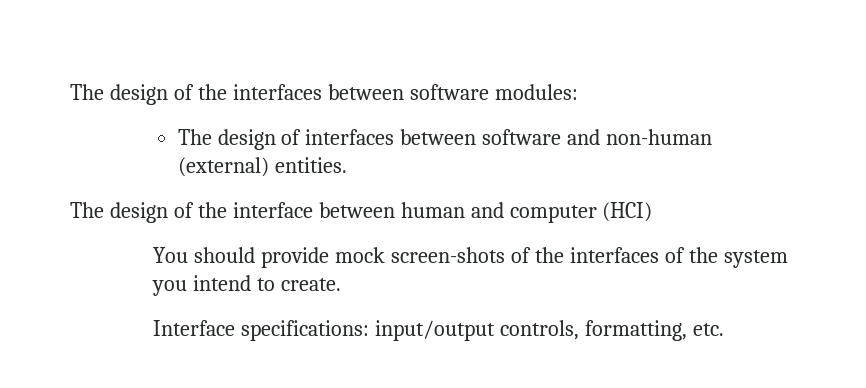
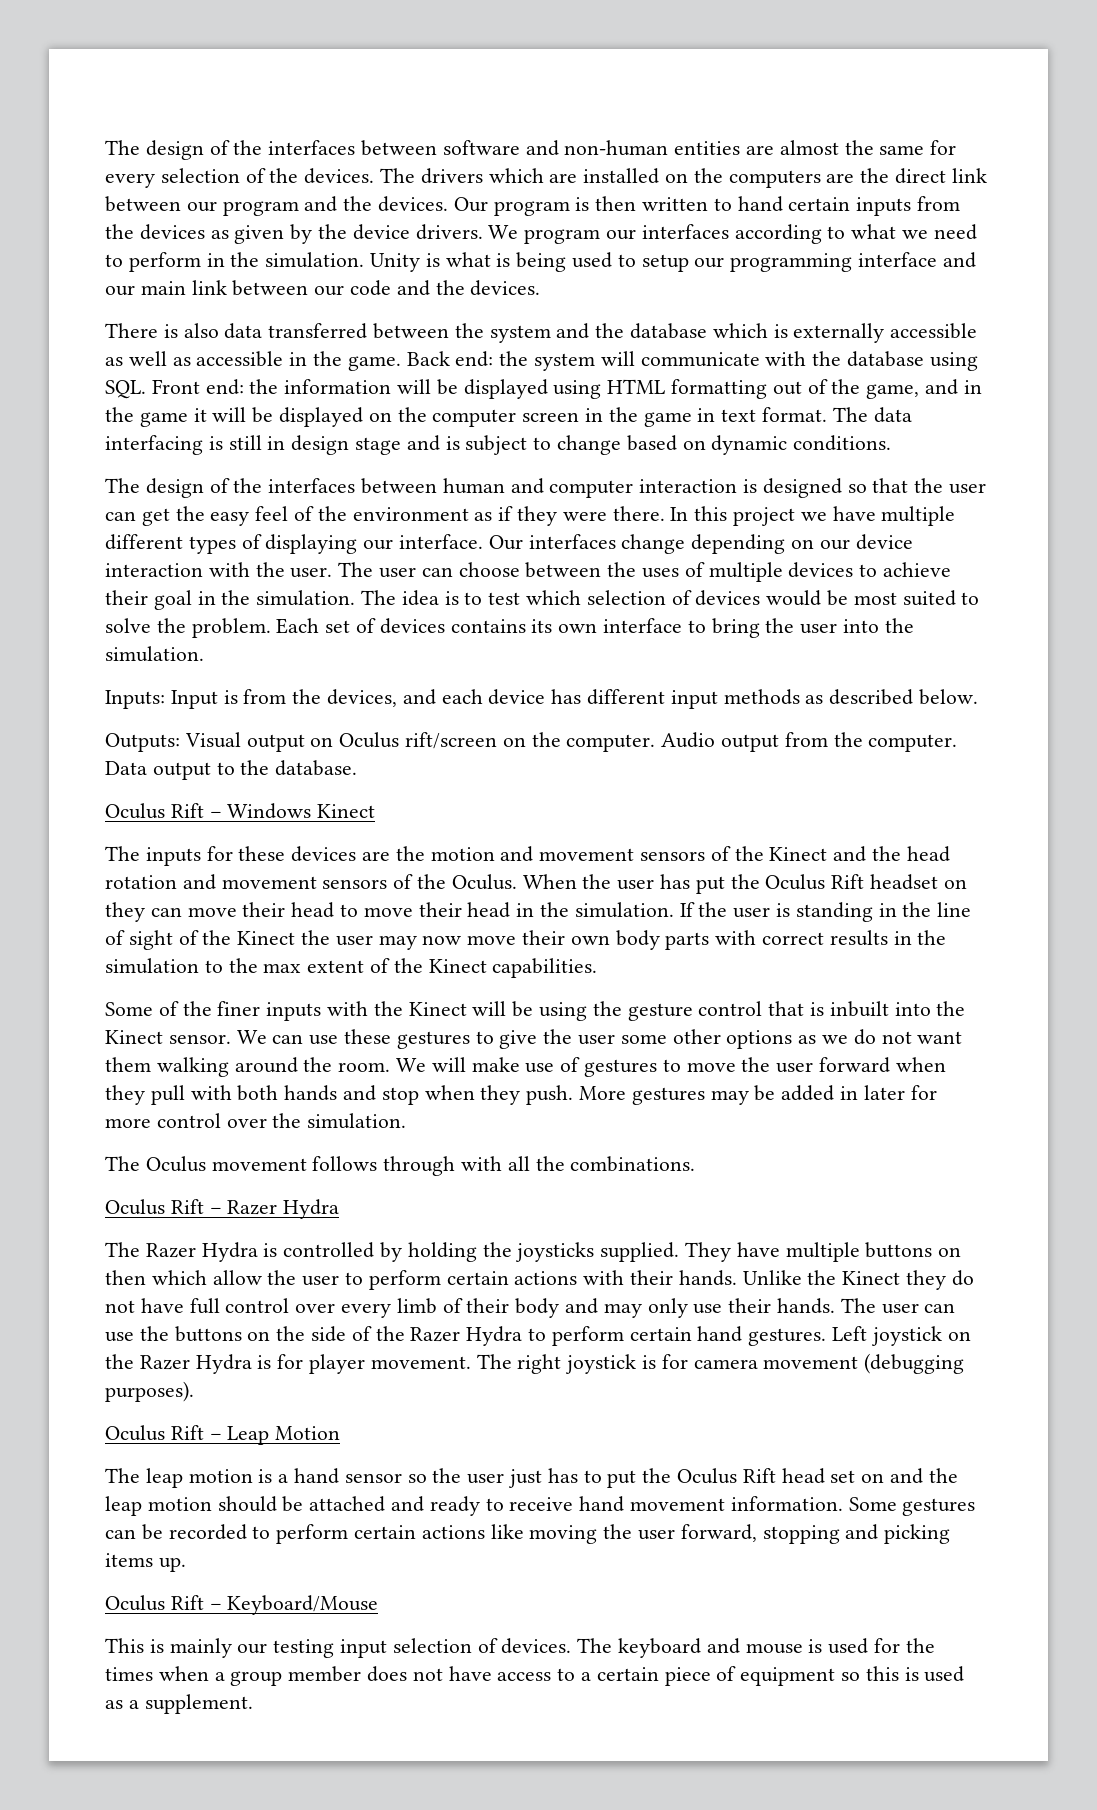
- The design of the interfaces between software modules:
- The design of interfaces between software and non-human (external) entities.
- The design of the interface between human and computer (HCI)
- You should provide mock screen-shots of the interfaces of the system you intend to create.
- Interface specifications: input/output controls, formatting, etc.
+ The design of the interfaces between software and non-human entities are almost the same for every selection of the devices. The drivers which are installed on the computers are the direct link between our program and the devices. Our program is then written to hand certain inputs from the devices as given by the device drivers. We program our interfaces according to what we need to perform in the simulation. Unity is what is being used to setup our programming interface and our main link between our code and the devices.
+ There is also data transferred between the system and the database which is externally accessible as well as accessible in the game. Back end: the system will communicate with the database using SQL. Front end: the information will be displayed using HTML formatting out of the game, and in the game it will be displayed on the computer screen in the game in text format. The data interfacing is still in design stage and is subject to change based on dynamic conditions.
+ The design of the interfaces between human and computer interaction is designed so that the user can get the easy feel of the environment as if they were there. In this project we have multiple different types of displaying our interface. Our interfaces change depending on our device interaction with the user. The user can choose between the uses of multiple devices to achieve their goal in the simulation. The idea is to test which selection of devices would be most suited to solve the problem. Each set of devices contains its own interface to bring the user into the simulation.
+ Inputs: Input is from the devices, and each device has different input methods as described below.
+ Outputs: Visual output on Oculus rift/screen on the computer. Audio output from the computer. Data output to the database.
+ Oculus Rift – Windows Kinect
+ The inputs for these devices are the motion and movement sensors of the Kinect and the head rotation and movement sensors of the Oculus. When the user has put the Oculus Rift headset on they can move their head to move their head in the simulation. If the user is standing in the line of sight of the Kinect the user may now move their own body parts with correct results in the simulation to the max extent of the Kinect capabilities.
+ Some of the finer inputs with the Kinect will be using the gesture control that is inbuilt into the Kinect sensor. We can use these gestures to give the user some other options as we do not want them walking around the room. We will make use of gestures to move the user forward when they pull with both hands and stop when they push. More gestures may be added in later for more control over the simulation.
+ The Oculus movement follows through with all the combinations.
+ Oculus Rift – Razer Hydra
+ The Razer Hydra is controlled by holding the joysticks supplied. They have multiple buttons on then which allow the user to perform certain actions with their hands. Unlike the Kinect they do not have full control over every limb of their body and may only use their hands. The user can use the buttons on the side of the Razer Hydra to perform certain hand gestures. Left joystick on the Razer Hydra is for player movement. The right joystick is for camera movement (debugging purposes).
+ Oculus Rift – Leap Motion
+ The leap motion is a hand sensor so the user just has to put the Oculus Rift head set on and the leap motion should be attached and ready to receive hand movement information. Some gestures can be recorded to perform certain actions like moving the user forward, stopping and picking items up.
+ Oculus Rift – Keyboard/Mouse
+ This is mainly our testing input selection of devices. The keyboard and mouse is used for the times when a group member does not have access to a certain piece of equipment so this is used as a supplement.

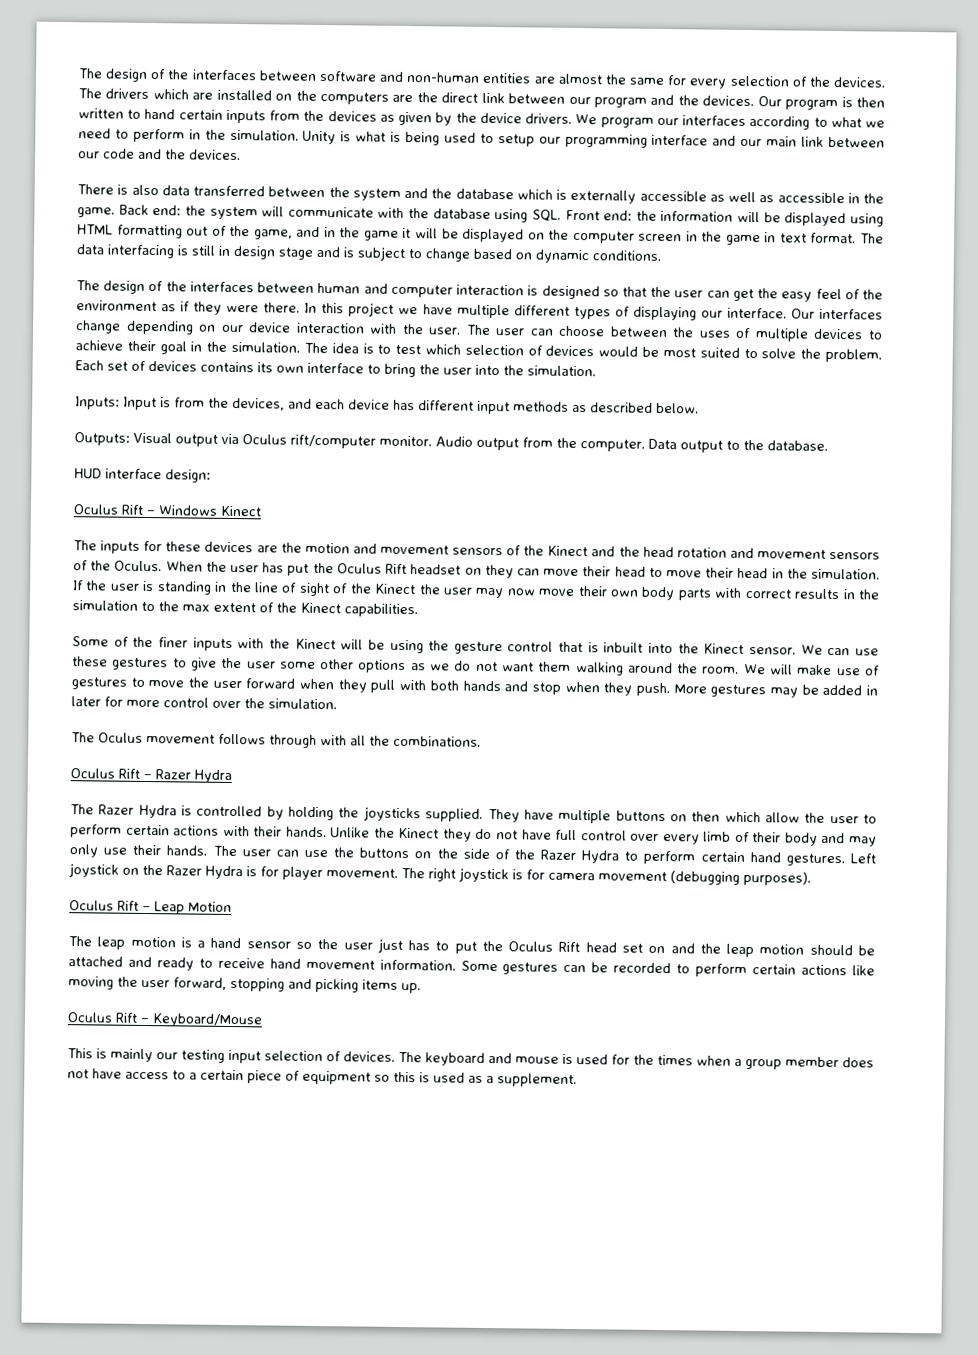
- Outputs: Visual output on Oculus rift/screen on the computer.
+ Outputs: Visual output via Oculus rift/computer monitor.
+ HUD interface design:

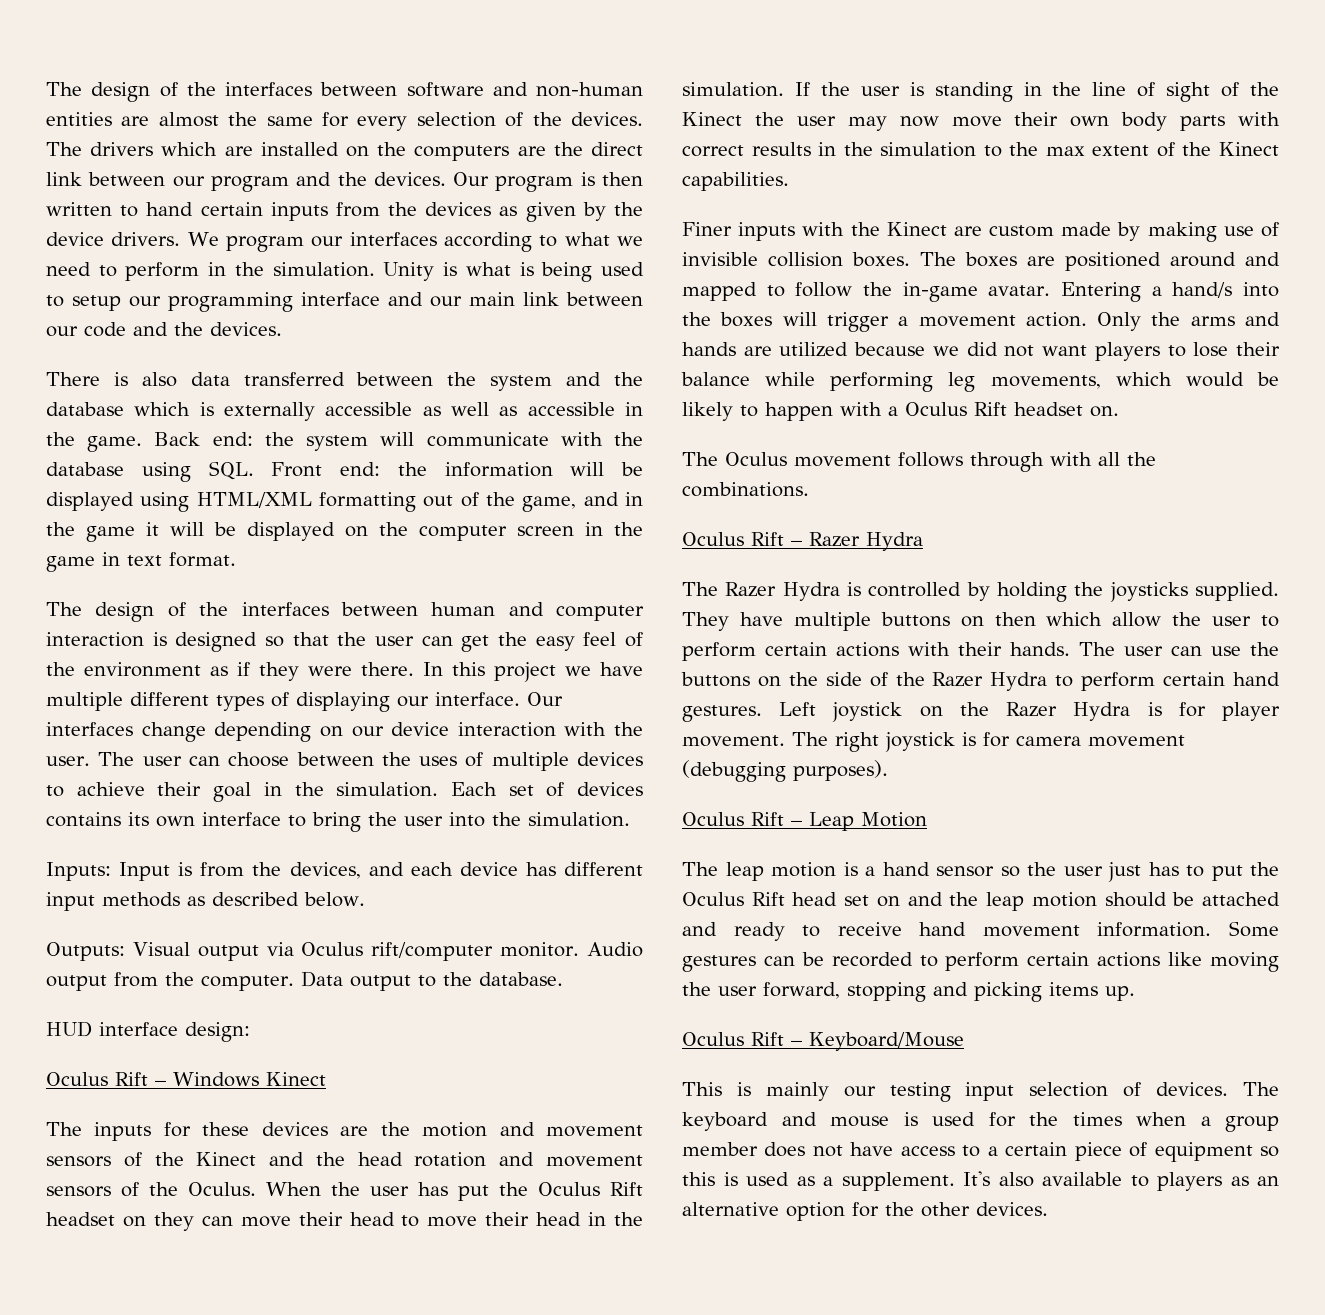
- Back end: the system will communicate with the database using SQL. Front end: the information will be displayed using HTML formatting out of the game, and in the game it will be displayed on the computer screen in the game in text format. The data interfacing is still in design stage and is subject to change based on dynamic conditions.
+ Back end: the system will communicate with the database using SQL. Front end: the information will be displayed using HTML/XML formatting out of the game, and in the game it will be displayed on the computer screen in the game in text format.
- The idea is to test which selection of devices would be most suited to solve the problem.
- Some of the finer inputs with the Kinect will be using the gesture control that is inbuilt into the Kinect sensor. We can use these gestures to give the user some other options as we do not want them walking around the room. We will make use of gestures to move the user forward when they pull with both hands and stop when they push. More gestures may be added in later for more control over the simulation.
+ Finer inputs with the Kinect are custom made by making use of invisible collision boxes. The boxes are positioned around and mapped to follow the in-game avatar. Entering a hand/s into the boxes will trigger a movement action. Only the arms and hands are utilized because we did not want players to lose their balance while performing leg movements, which would be likely to happen with a Oculus Rift headset on.
- Unlike the Kinect they do not have full control over every limb of their body and may only use their hands.
+ It's also available to players as an alternative option for the other devices.

